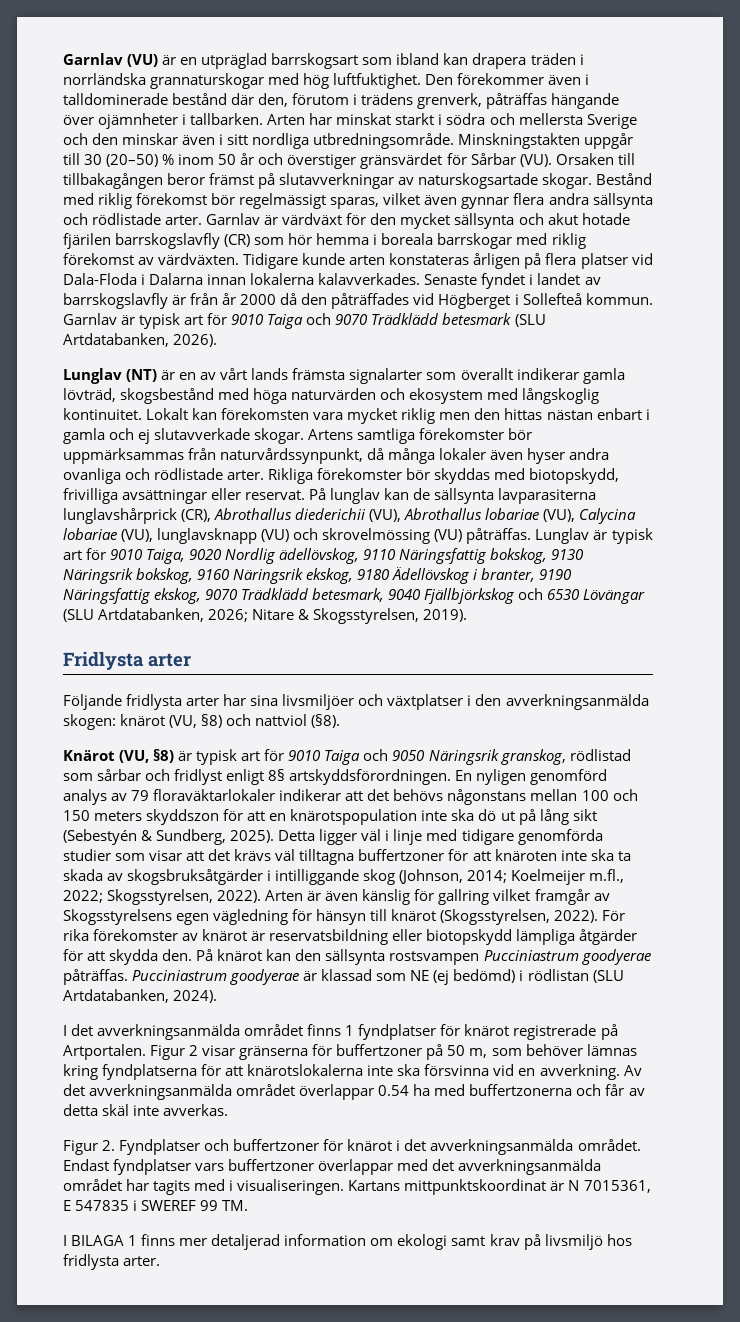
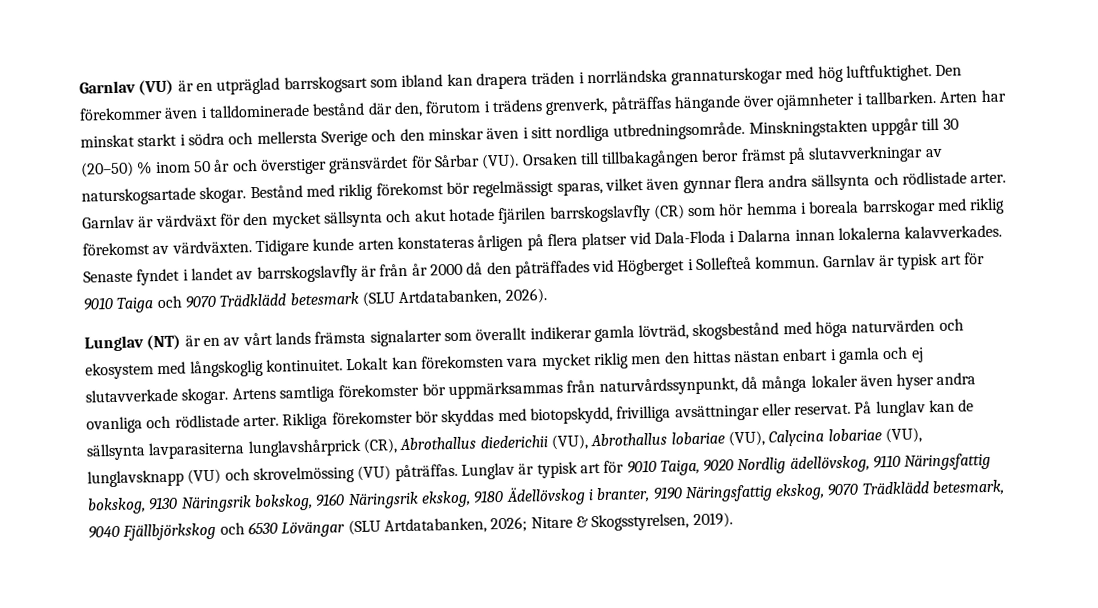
- Fridlysta arter
- Följande fridlysta arter har sina livsmiljöer och växtplatser i den avverkningsanmälda skogen: knärot (VU, §8) och nattviol (§8).
- Knärot (VU, §8) är typisk art för 9010 Taiga och 9050 Näringsrik granskog, rödlistad som sårbar och fridlyst enligt 8§ artskyddsförordningen. En nyligen genomförd analys av 79 floraväktarlokaler indikerar att det behövs någonstans mellan 100 och 150 meters skyddszon för att en knärotspopulation inte ska dö ut på lång sikt (Sebestyén & Sundberg, 2025). Detta ligger väl i linje med tidigare genomförda studier som visar att det krävs väl tilltagna buffertzoner för att knäroten inte ska ta skada av skogsbruksåtgärder i intilliggande skog (Johnson, 2014; Koelmeijer m.fl., 2022; Skogsstyrelsen, 2022). Arten är även känslig för gallring vilket framgår av Skogsstyrelsens egen vägledning för hänsyn till knärot (Skogsstyrelsen, 2022). För rika förekomster av knärot är reservatsbildning eller biotopskydd lämpliga åtgärder för att skydda den. På knärot kan den sällsynta rostsvampen Pucciniastrum goodyerae påträffas. Pucciniastrum goodyerae är klassad som NE (ej bedömd) i rödlistan (SLU Artdatabanken, 2024).
- I det avverkningsanmälda området finns 1 fyndplatser för knärot registrerade på Artportalen. Figur 2 visar gränserna för buffertzoner på 50 m, som behöver lämnas kring fyndplatserna för att knärotslokalerna inte ska försvinna vid en avverkning. Av det avverkningsanmälda området överlappar 0.54 ha med buffertzonerna och får av detta skäl inte avverkas.
- Figur 2. Fyndplatser och buffertzoner för knärot i det avverkningsanmälda området. Endast fyndplatser vars buffertzoner överlappar med det avverkningsanmälda området har tagits med i visualiseringen. Kartans mittpunktskoordinat är N 7015361, E 547835 i SWEREF 99 TM.
- I BILAGA 1 finns mer detaljerad information om ekologi samt krav på livsmiljö hos fridlysta arter.

